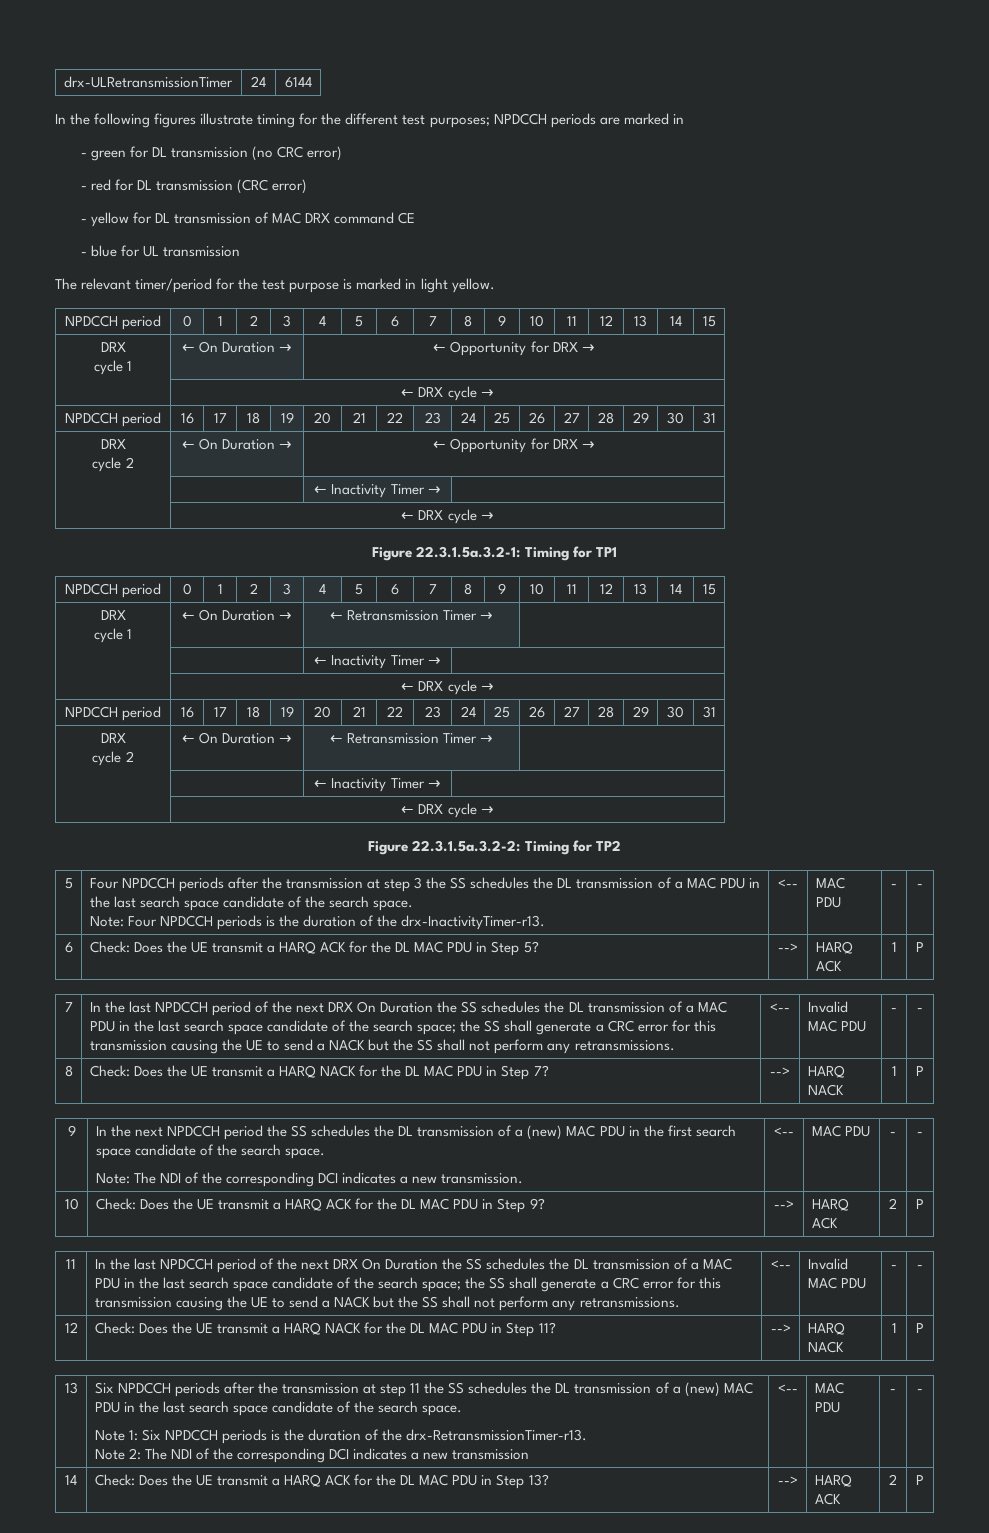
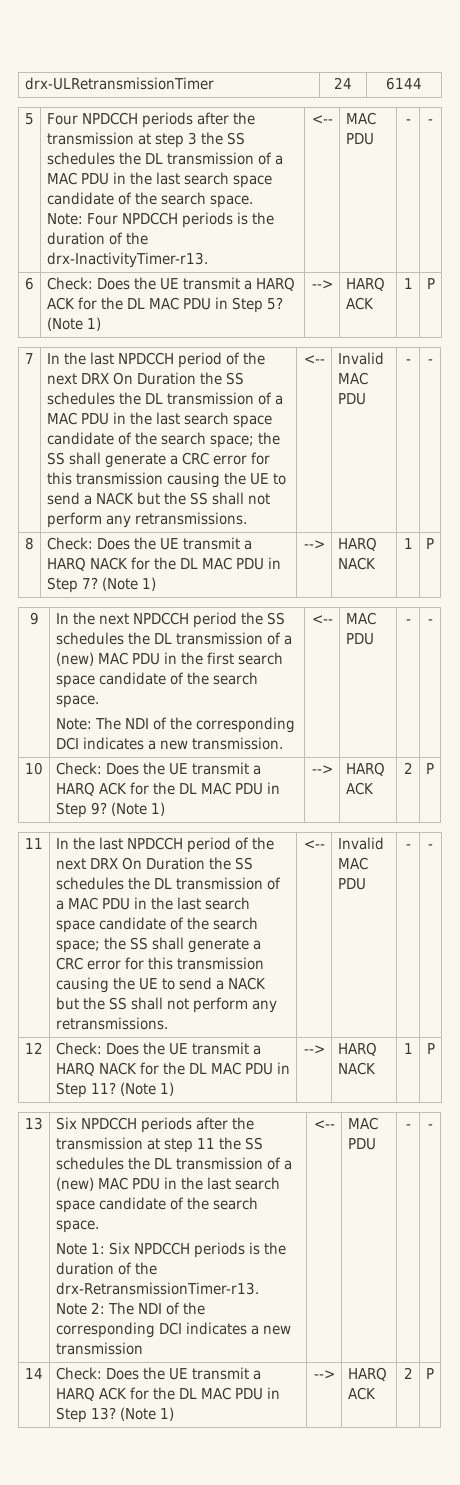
- In the following figures illustrate timing for the different test purposes; NPDCCH periods are marked in
- - green for DL transmission (no CRC error)
- - red for DL transmission (CRC error)
- - yellow for DL transmission of MAC DRX command CE
- - blue for UL transmission
- The relevant timer/period for the test purpose is marked in light yellow.
- NPDCCH period | 0 | 1 | 2 | 3 | 4 | 5 | 6 | 7 | 8 | 9 | 10 | 11 | 12 | 13 | 14 | 15
- DRX
- cycle 1 | ← On Duration → | ← Opportunity for DRX →
- | ← DRX cycle →
- NPDCCH period | 16 | 17 | 18 | 19 | 20 | 21 | 22 | 23 | 24 | 25 | 26 | 27 | 28 | 29 | 30 | 31
- DRX
- cycle 2 | ← On Duration → | ← Opportunity for DRX →
- | | ← Inactivity Timer → |
- | ← DRX cycle →
- Figure 22.3.1.5a.3.2-1: Timing for TP1
- NPDCCH period | 0 | 1 | 2 | 3 | 4 | 5 | 6 | 7 | 8 | 9 | 10 | 11 | 12 | 13 | 14 | 15
- DRX
- cycle 1 | ← On Duration → | ← Retransmission Timer → |
- | | ← Inactivity Timer → |
- | ← DRX cycle →
- NPDCCH period | 16 | 17 | 18 | 19 | 20 | 21 | 22 | 23 | 24 | 25 | 26 | 27 | 28 | 29 | 30 | 31
- DRX
- cycle 2 | ← On Duration → | ← Retransmission Timer → |
- | | ← Inactivity Timer → |
- | ← DRX cycle →
- Figure 22.3.1.5a.3.2-2: Timing for TP2
- 6 | Check: Does the UE transmit a HARQ ACK for the DL MAC PDU in Step 5? | --> | HARQ ACK | 1 | P
+ 6 | Check: Does the UE transmit a HARQ ACK for the DL MAC PDU in Step 5? (Note 1) | --> | HARQ ACK | 1 | P
- 8 | Check: Does the UE transmit a HARQ NACK for the DL MAC PDU in Step 7? | --> | HARQ NACK | 1 | P
+ 8 | Check: Does the UE transmit a HARQ NACK for the DL MAC PDU in Step 7? (Note 1) | --> | HARQ NACK | 1 | P
- 10 | Check: Does the UE transmit a HARQ ACK for the DL MAC PDU in Step 9? | --> | HARQ ACK | 2 | P
+ 10 | Check: Does the UE transmit a HARQ ACK for the DL MAC PDU in Step 9? (Note 1) | --> | HARQ ACK | 2 | P
- 12 | Check: Does the UE transmit a HARQ NACK for the DL MAC PDU in Step 11? | --> | HARQ NACK | 1 | P
+ 12 | Check: Does the UE transmit a HARQ NACK for the DL MAC PDU in Step 11? (Note 1) | --> | HARQ NACK | 1 | P
- 14 | Check: Does the UE transmit a HARQ ACK for the DL MAC PDU in Step 13? | --> | HARQ ACK | 2 | P
+ 14 | Check: Does the UE transmit a HARQ ACK for the DL MAC PDU in Step 13? (Note 1) | --> | HARQ ACK | 2 | P

